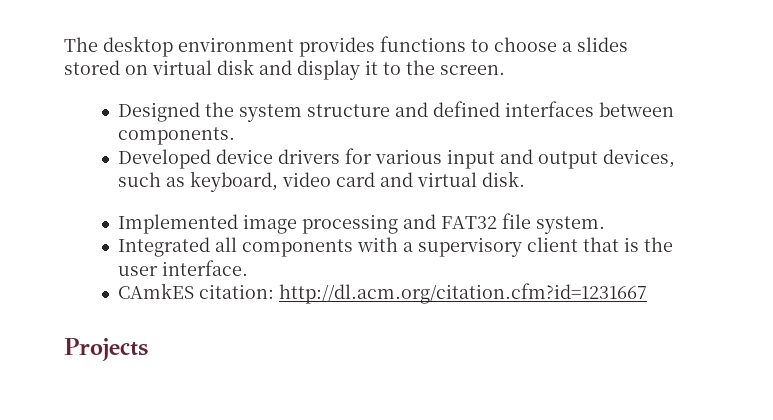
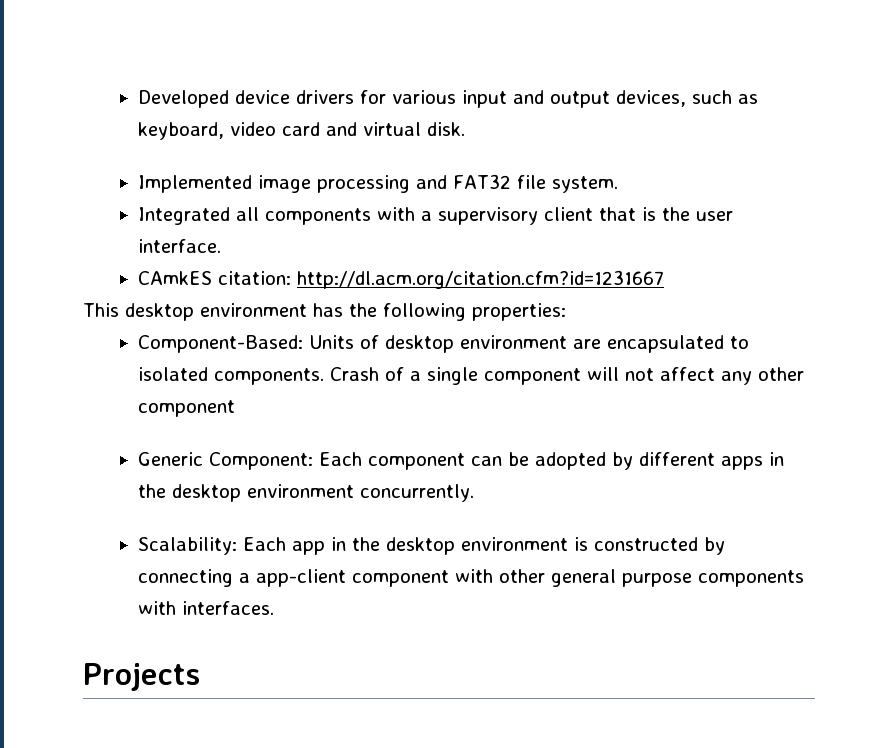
- The desktop environment provides functions to choose a slides stored on virtual disk and display it to the screen.
- Designed the system structure and defined interfaces between components.
+ This desktop environment has the following properties:
+ Component-Based: Units of desktop environment are encapsulated to isolated components. Crash of a single component will not affect any other component
+ Generic Component: Each component can be adopted by different apps in the desktop environment concurrently.
+ Scalability: Each app in the desktop environment is constructed by connecting a app-client component with other general purpose components with interfaces.

